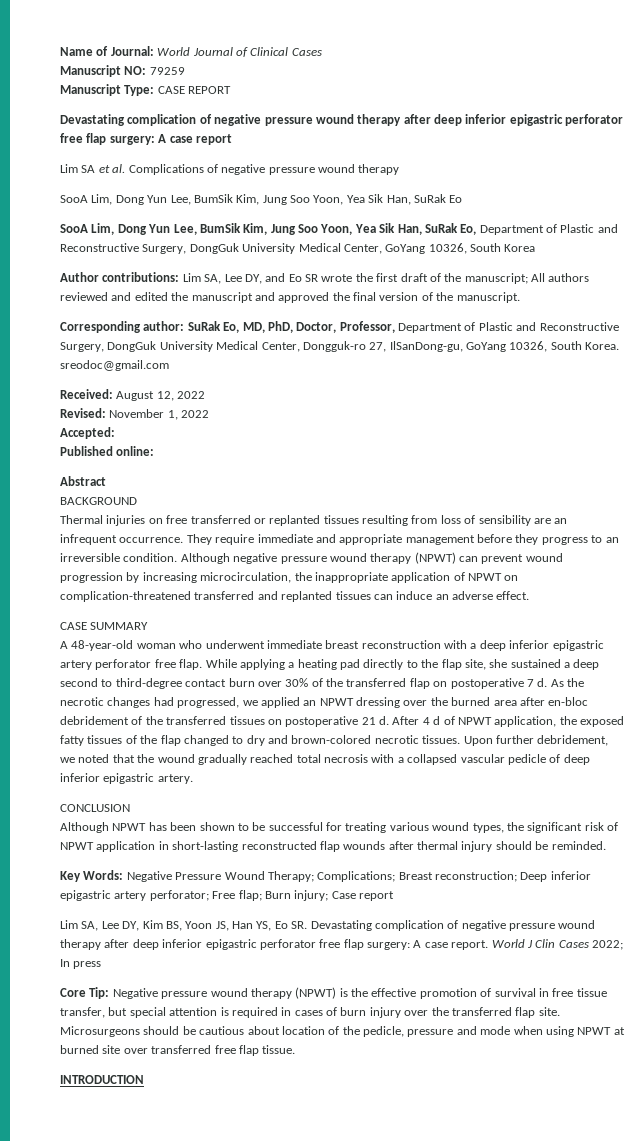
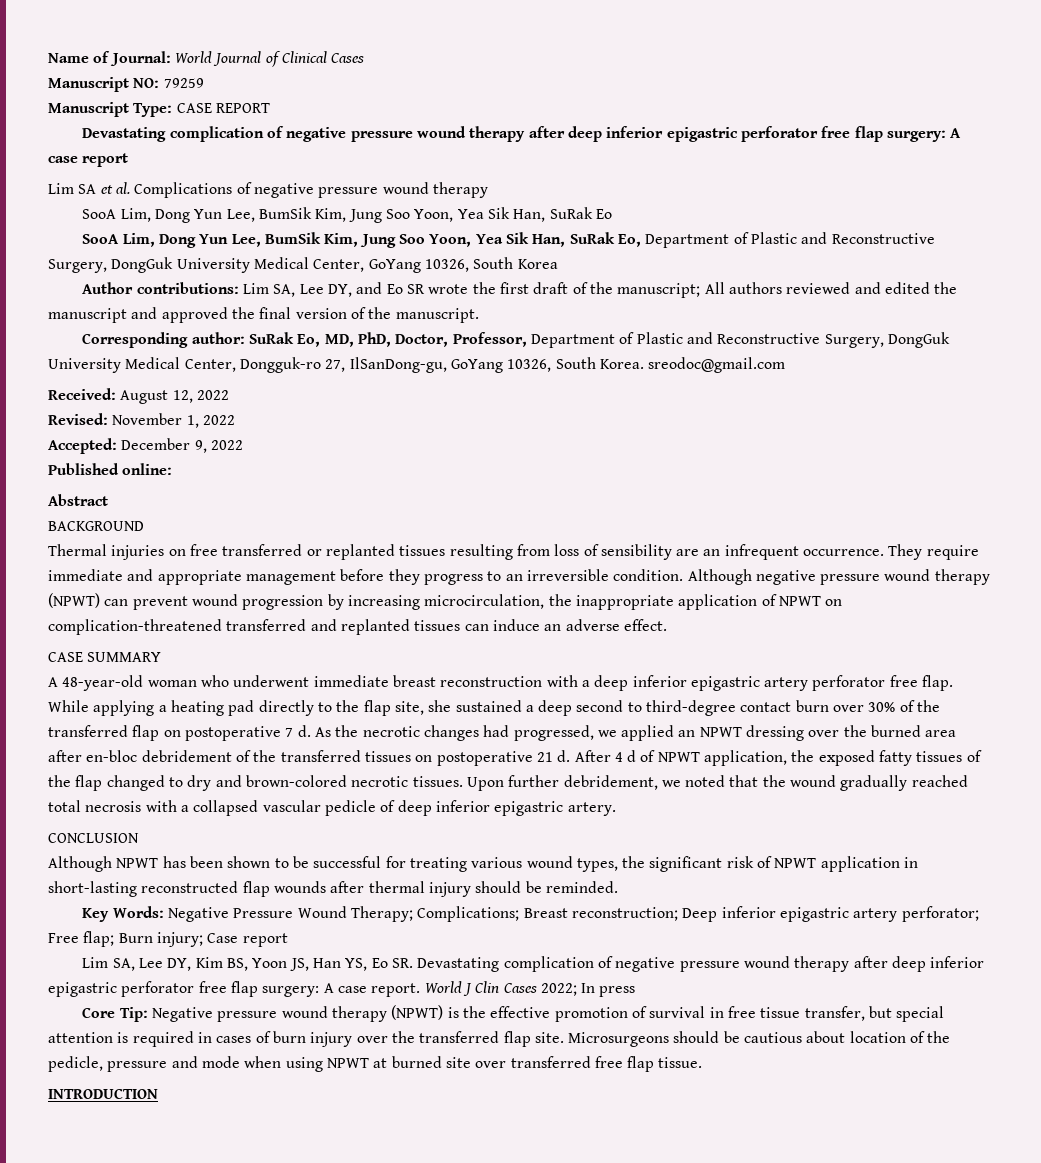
- Accepted:
+ Accepted: December 9, 2022

